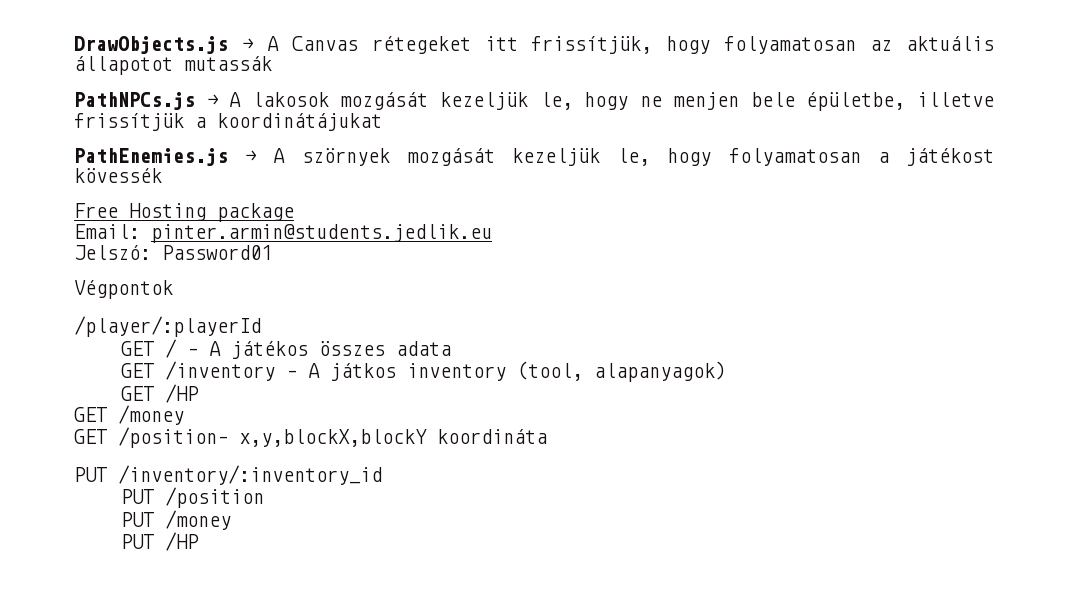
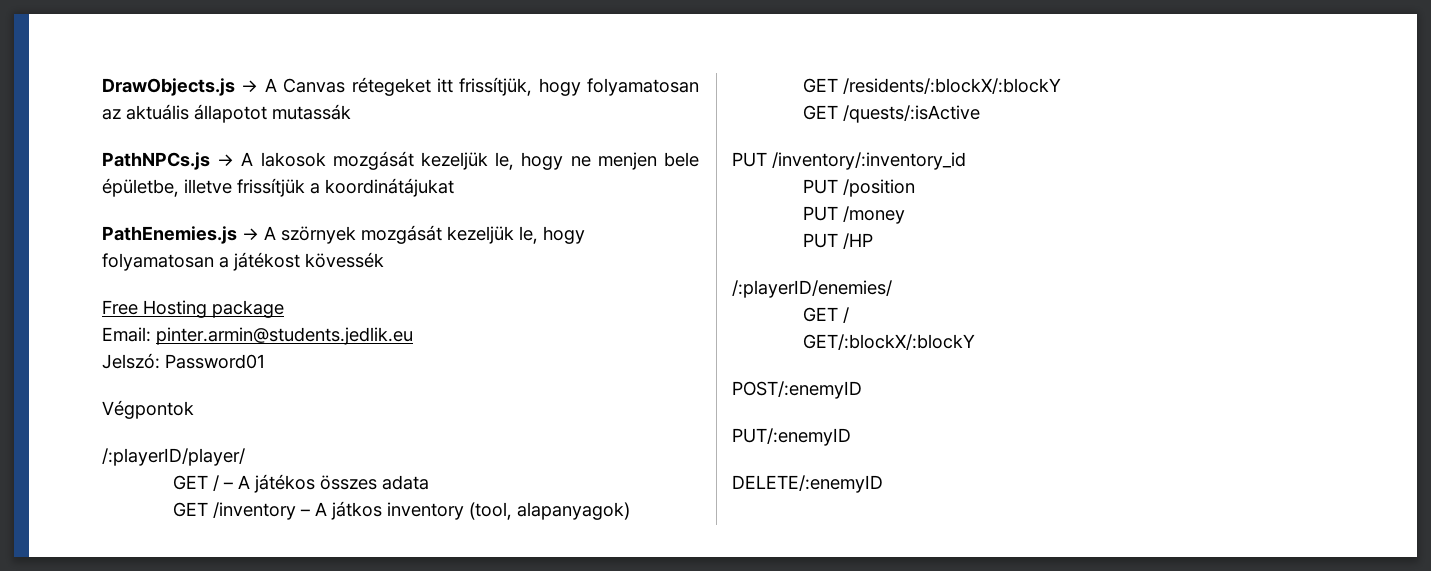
- /player/:playerId
+ /:playerID/player/
- GET /HP
- GET /money
- GET /position– x,y,blockX,blockY koordináta
+ GET /residents/:blockX/:blockY
+ GET /quests/:isActive
+ /:playerID/enemies/
+ GET /
+ GET/:blockX/:blockY
+ POST/:enemyID
+ PUT/:enemyID
+ DELETE/:enemyID

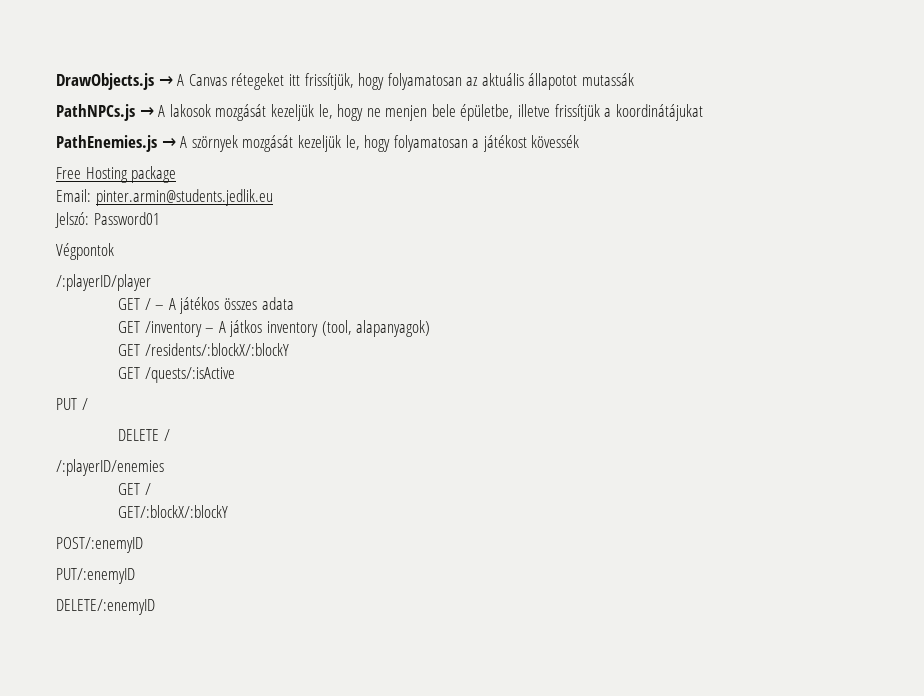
- /:playerID/player/
+ /:playerID/player
- PUT /inventory/:inventory_id
- PUT /position
- PUT /money
- PUT /HP
- /:playerID/enemies/
+ PUT /
+ DELETE /
+ /:playerID/enemies

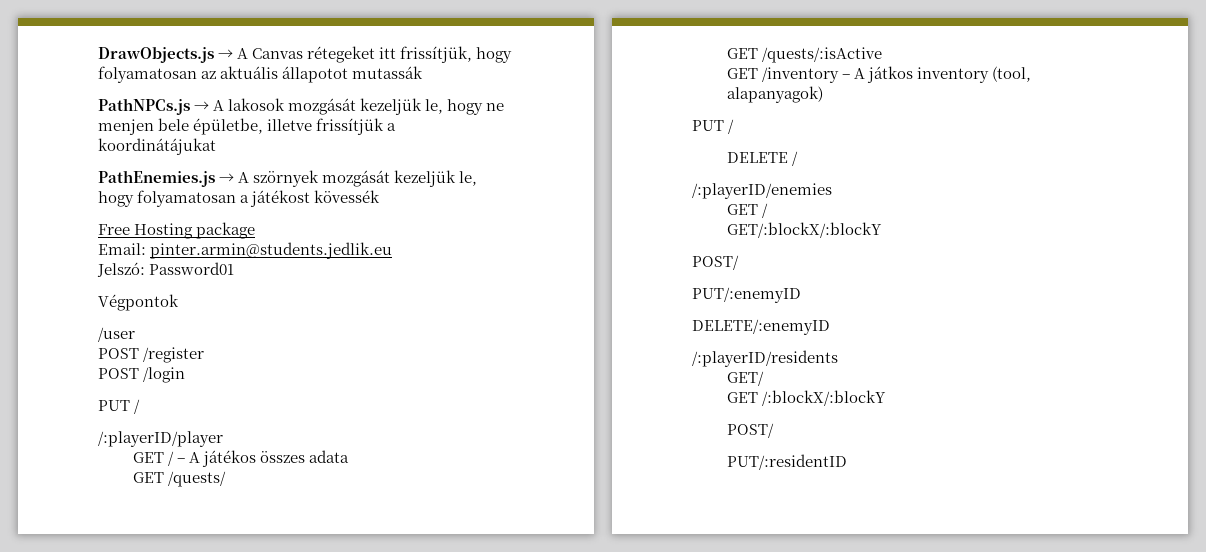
+ /user
+ POST /register
+ POST /login
+ PUT /
+ GET /quests/
+ GET /quests/:isActive
- GET /residents/:blockX/:blockY
- GET /quests/:isActive
  GET/:blockX/:blockY
- POST/:enemyID
+ POST/
+ /:playerID/residents
+ GET/
+ GET /:blockX/:blockY
+ POST/
+ PUT/:residentID

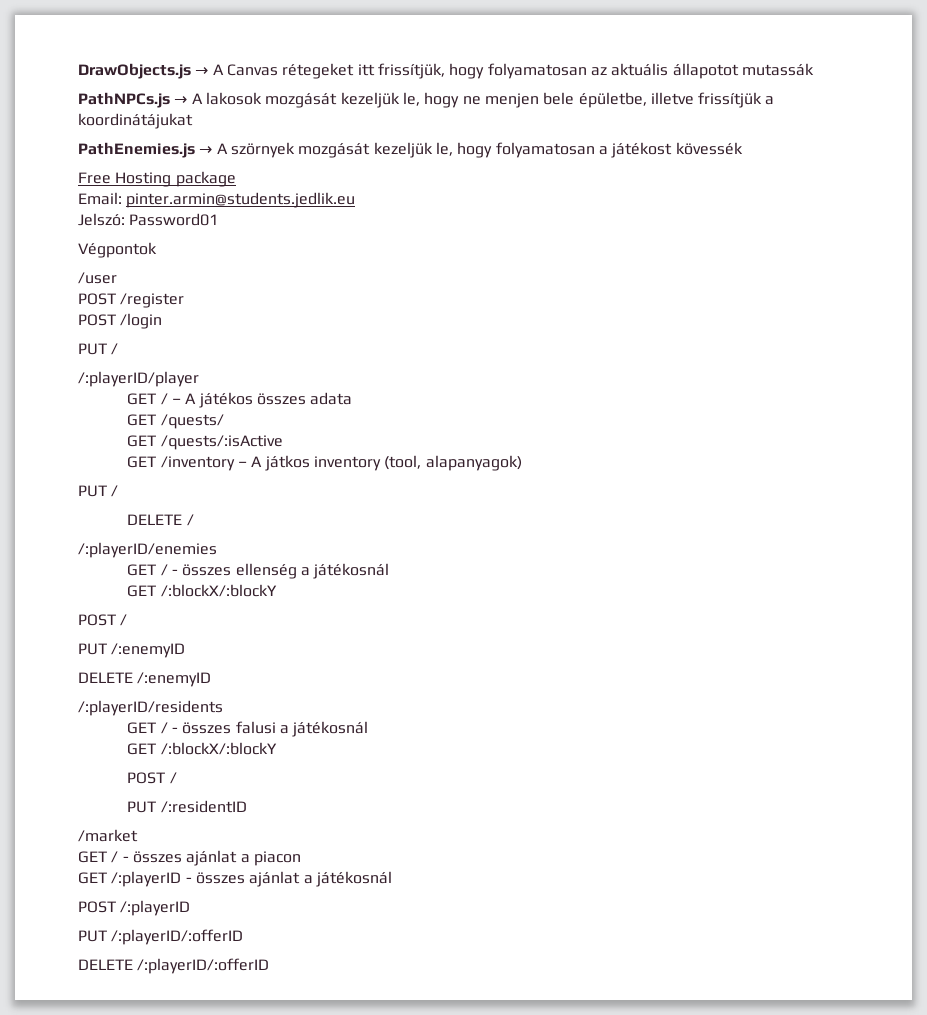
  /:playerID/enemies
- GET /
- GET/:blockX/:blockY
- POST/
- PUT/:enemyID
- DELETE/:enemyID
+ GET / - összes ellenség a játékosnál
+ GET /:blockX/:blockY
+ POST /
+ PUT /:enemyID
+ DELETE /:enemyID
  /:playerID/residents
- GET/
+ GET / - összes falusi a játékosnál
  GET /:blockX/:blockY
- POST/
- PUT/:residentID
+ POST /
+ PUT /:residentID
+ /market
+ GET / - összes ajánlat a piacon
+ GET /:playerID - összes ajánlat a játékosnál
+ POST /:playerID
+ PUT /:playerID/:offerID
+ DELETE /:playerID/:offerID

